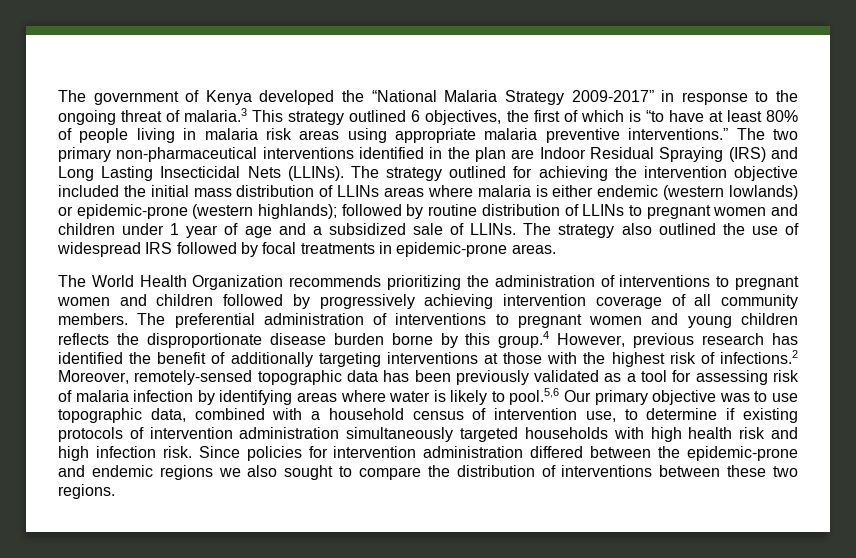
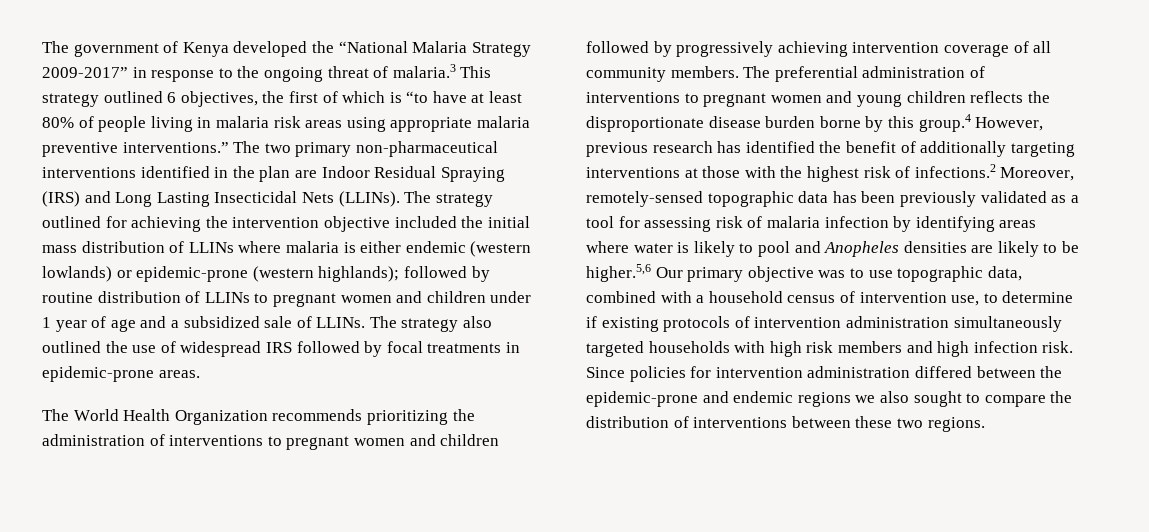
- The strategy outlined for achieving the intervention objective included the initial mass distribution of LLINs areas where malaria is either endemic (western lowlands) or epidemic-prone (western highlands); followed by routine distribution of LLINs to pregnant women and children under 1 year of age and a subsidized sale of LLINs.
+ The strategy outlined for achieving the intervention objective included the initial mass distribution of LLINs where malaria is either endemic (western lowlands) or epidemic-prone (western highlands); followed by routine distribution of LLINs to pregnant women and children under 1 year of age and a subsidized sale of LLINs.
- The preferential administration of interventions to pregnant women and young children reflects the disproportionate disease burden borne by this group.4 However, previous research has identified the benefit of additionally targeting interventions at those with the highest risk of infections.2 Moreover, remotely-sensed topographic data has been previously validated as a tool for assessing risk of malaria infection by identifying areas where water is likely to pool.5,6 Our primary objective was to use topographic data, combined with a household census of intervention use, to determine if existing protocols of intervention administration simultaneously targeted households with high health risk and high infection risk.
+ The preferential administration of interventions to pregnant women and young children reflects the disproportionate disease burden borne by this group.4 However, previous research has identified the benefit of additionally targeting interventions at those with the highest risk of infections.2 Moreover, remotely-sensed topographic data has been previously validated as a tool for assessing risk of malaria infection by identifying areas where water is likely to pool and Anopheles densities are likely to be higher.5,6 Our primary objective was to use topographic data, combined with a household census of intervention use, to determine if existing protocols of intervention administration simultaneously targeted households with high risk members and high infection risk.

